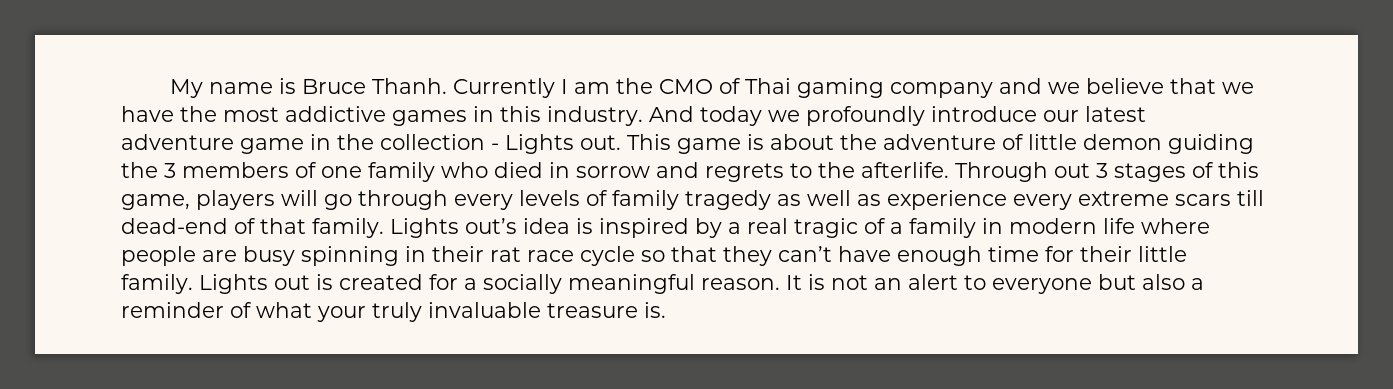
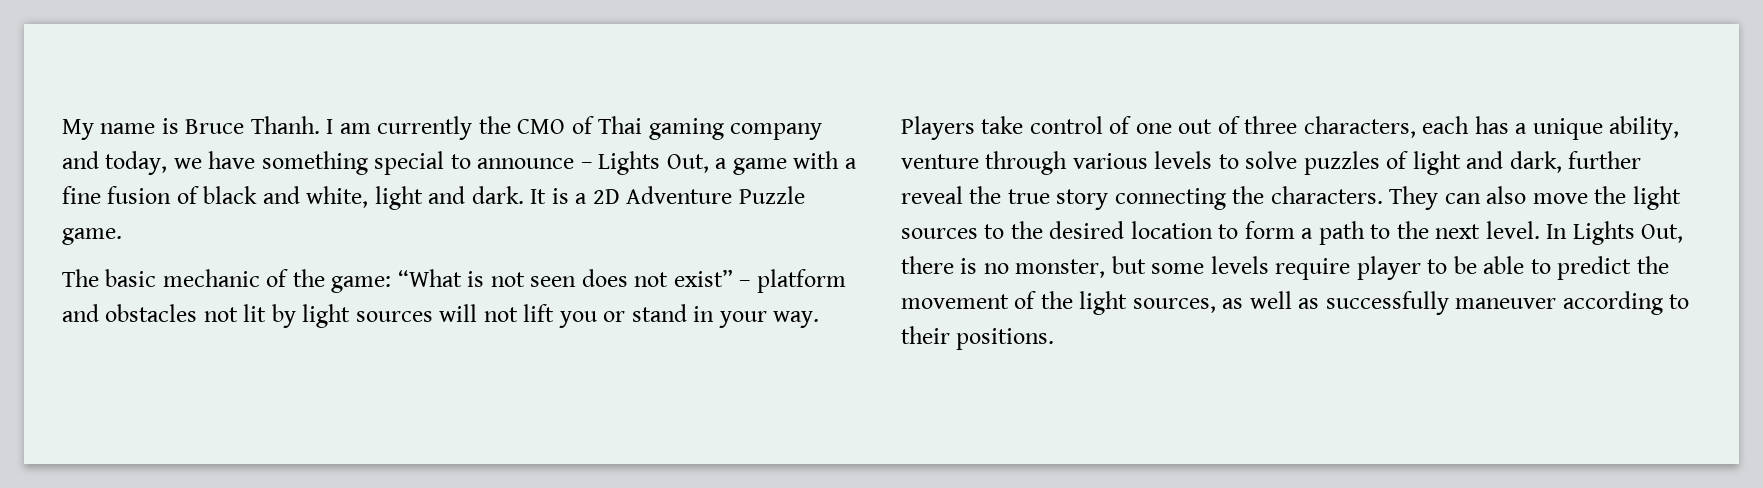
- Currently I am the CMO of Thai gaming company and we believe that we have the most addictive games in this industry. And today we profoundly introduce our latest adventure game in the collection - Lights out. This game is about the adventure of little demon guiding the 3 members of one family who died in sorrow and regrets to the afterlife. Through out 3 stages of this game, players will go through every levels of family tragedy as well as experience every extreme scars till dead-end of that family. Lights out’s idea is inspired by a real tragic of a family in modern life where people are busy spinning in their rat race cycle so that they can’t have enough time for their little family. Lights out is created for a socially meaningful reason. It is not an alert to everyone but also a reminder of what your truly invaluable treasure is.
+ I am currently the CMO of Thai gaming company and today, we have something special to announce – Lights Out, a game with a fine fusion of black and white, light and dark. It is a 2D Adventure Puzzle game.
+ The basic mechanic of the game: “What is not seen does not exist” – platform and obstacles not lit by light sources will not lift you or stand in your way. Players take control of one out of three characters, each has a unique ability, venture through various levels to solve puzzles of light and dark, further reveal the true story connecting the characters. They can also move the light sources to the desired location to form a path to the next level. In Lights Out, there is no monster, but some levels require player to be able to predict the movement of the light sources, as well as successfully maneuver according to their positions.

